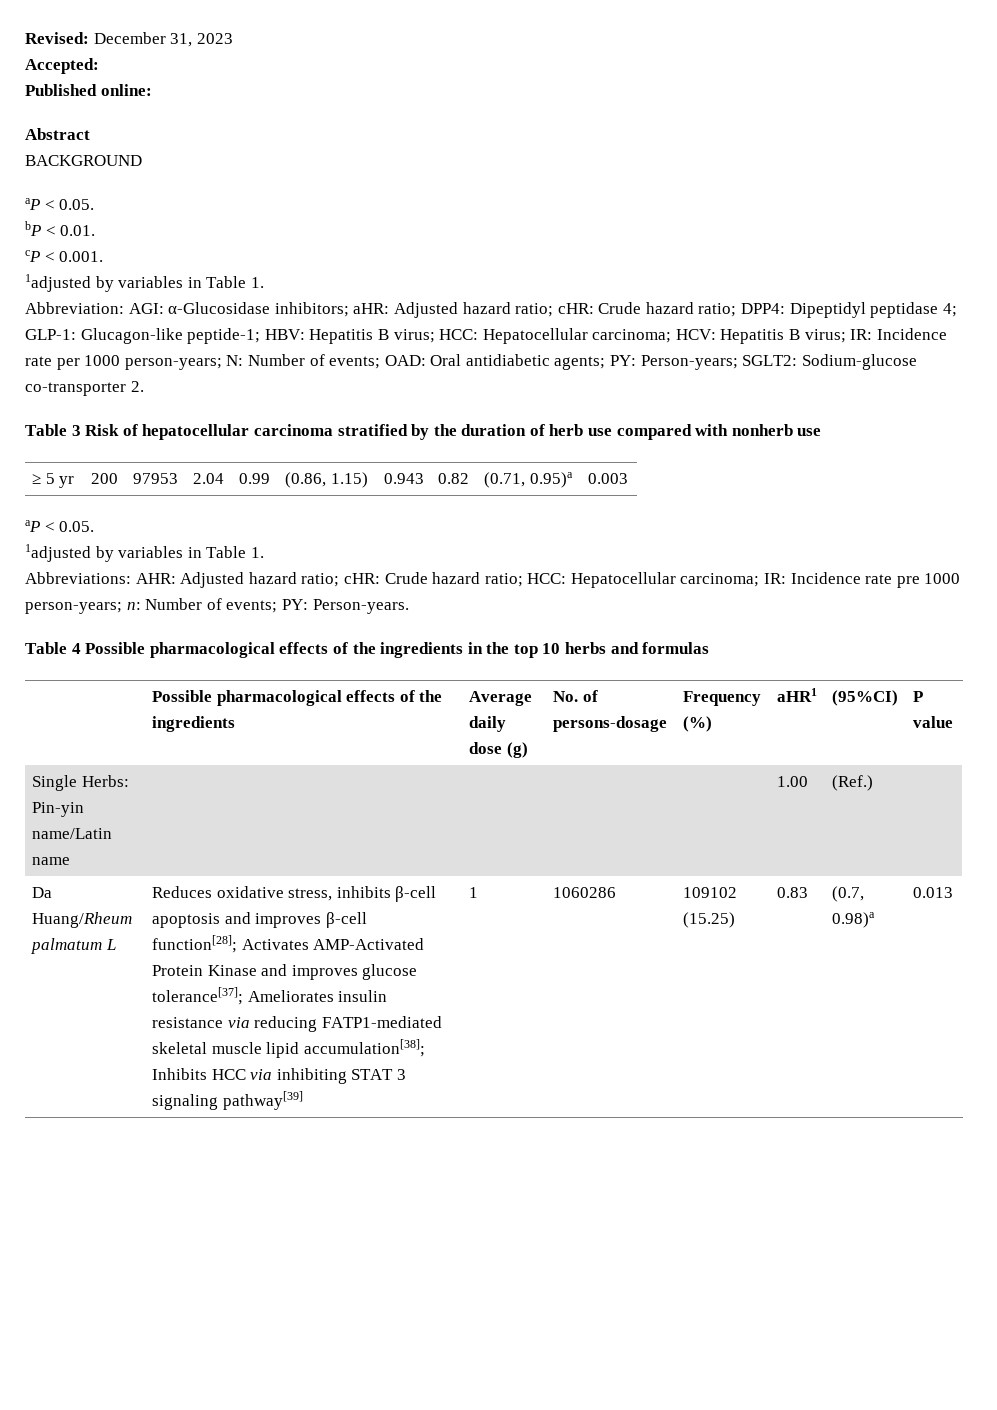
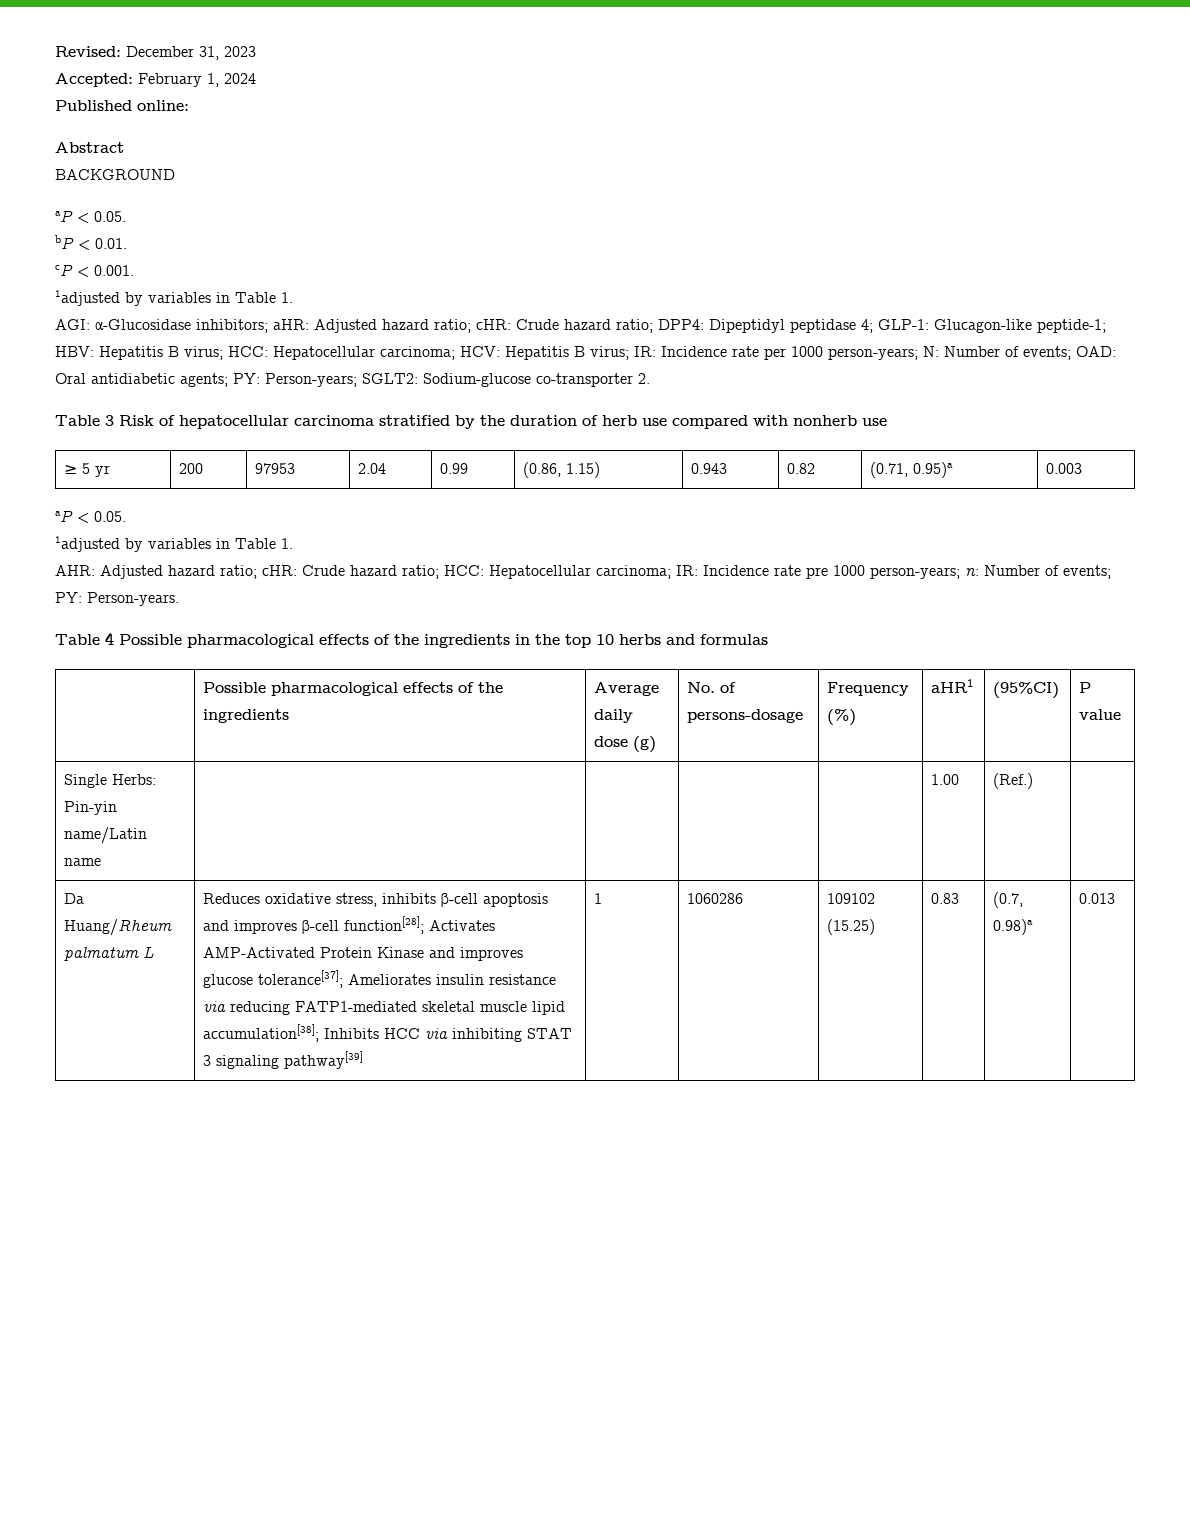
- Accepted:
+ Accepted: February 1, 2024
- Abbreviation: AGI: α-Glucosidase inhibitors; aHR: Adjusted hazard ratio; cHR: Crude hazard ratio; DPP4: Dipeptidyl peptidase 4; GLP-1: Glucagon-like peptide-1; HBV: Hepatitis B virus; HCC: Hepatocellular carcinoma; HCV: Hepatitis B virus; IR: Incidence rate per 1000 person-years; N: Number of events; OAD: Oral antidiabetic agents; PY: Person-years; SGLT2: Sodium-glucose co-transporter 2.
+ AGI: α-Glucosidase inhibitors; aHR: Adjusted hazard ratio; cHR: Crude hazard ratio; DPP4: Dipeptidyl peptidase 4; GLP-1: Glucagon-like peptide-1; HBV: Hepatitis B virus; HCC: Hepatocellular carcinoma; HCV: Hepatitis B virus; IR: Incidence rate per 1000 person-years; N: Number of events; OAD: Oral antidiabetic agents; PY: Person-years; SGLT2: Sodium-glucose co-transporter 2.
- Abbreviations: AHR: Adjusted hazard ratio; cHR: Crude hazard ratio; HCC: Hepatocellular carcinoma; IR: Incidence rate pre 1000 person-years; n: Number of events; PY: Person-years.
+ AHR: Adjusted hazard ratio; cHR: Crude hazard ratio; HCC: Hepatocellular carcinoma; IR: Incidence rate pre 1000 person-years; n: Number of events; PY: Person-years.

